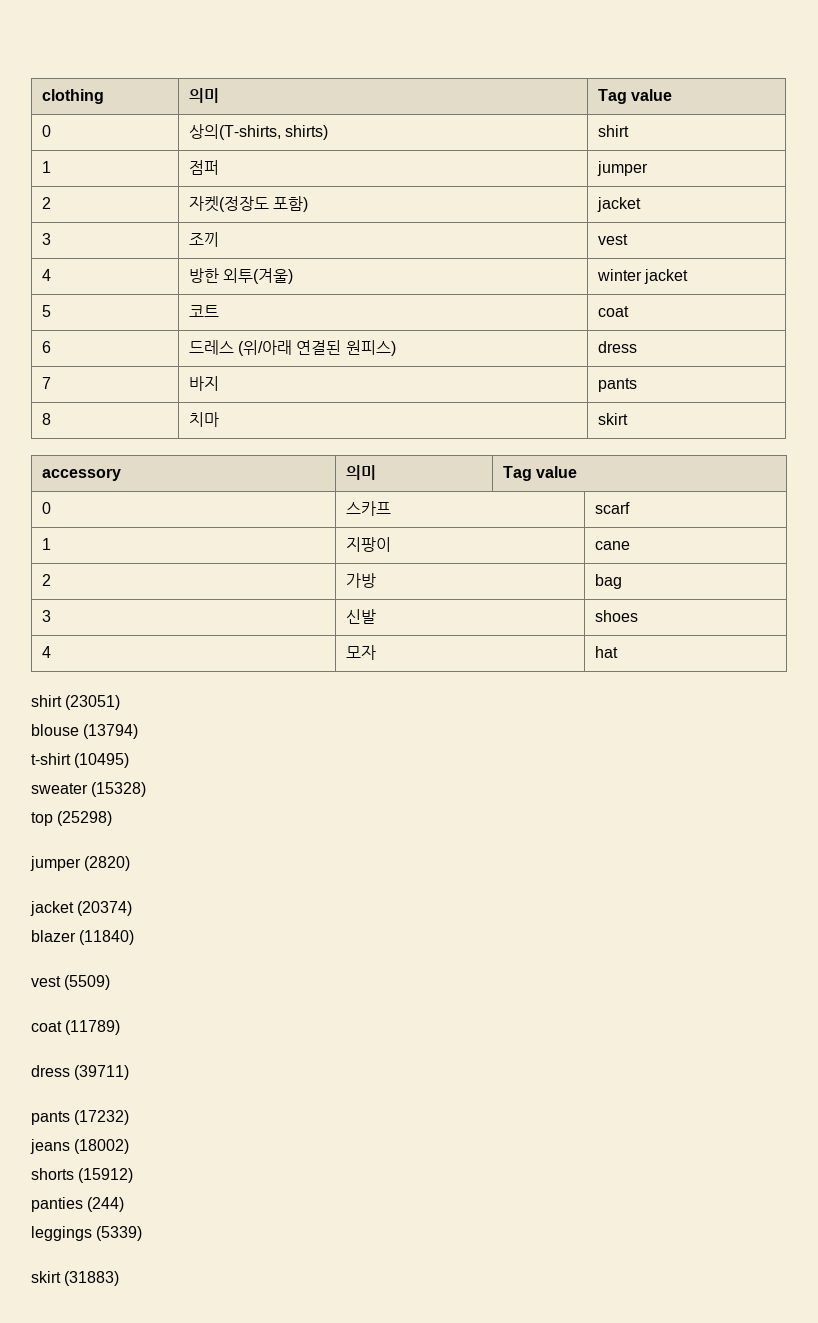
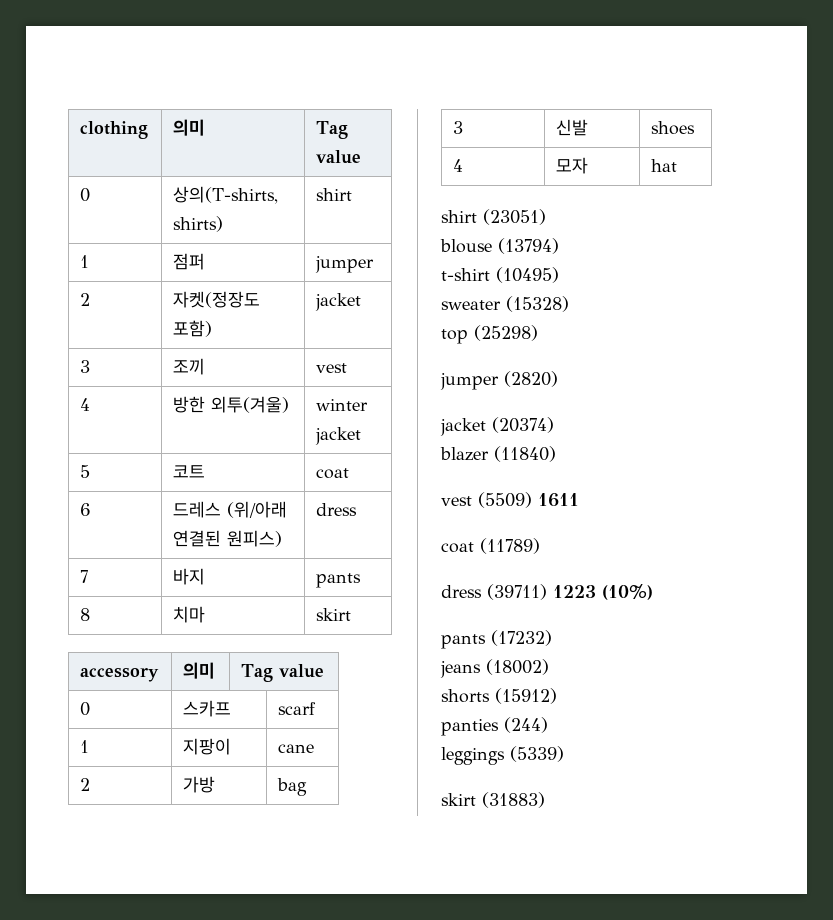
- vest (5509)
+ vest (5509) 1611
- dress (39711)
+ dress (39711) 1223 (10%)

